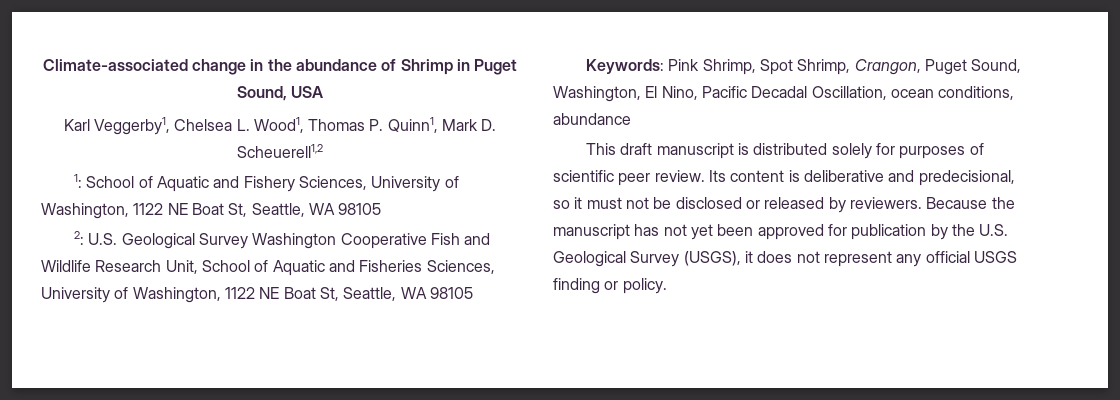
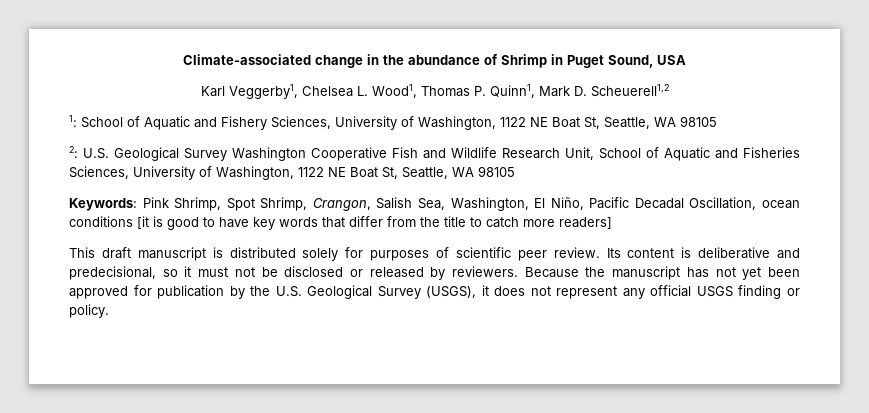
- Keywords: Pink Shrimp, Spot Shrimp, Crangon, Puget Sound, Washington, El Nino, Pacific Decadal Oscillation, ocean conditions, abundance
+ Keywords: Pink Shrimp, Spot Shrimp, Crangon, Salish Sea, Washington, El Niño, Pacific Decadal Oscillation, ocean conditions [it is good to have key words that differ from the title to catch more readers]

